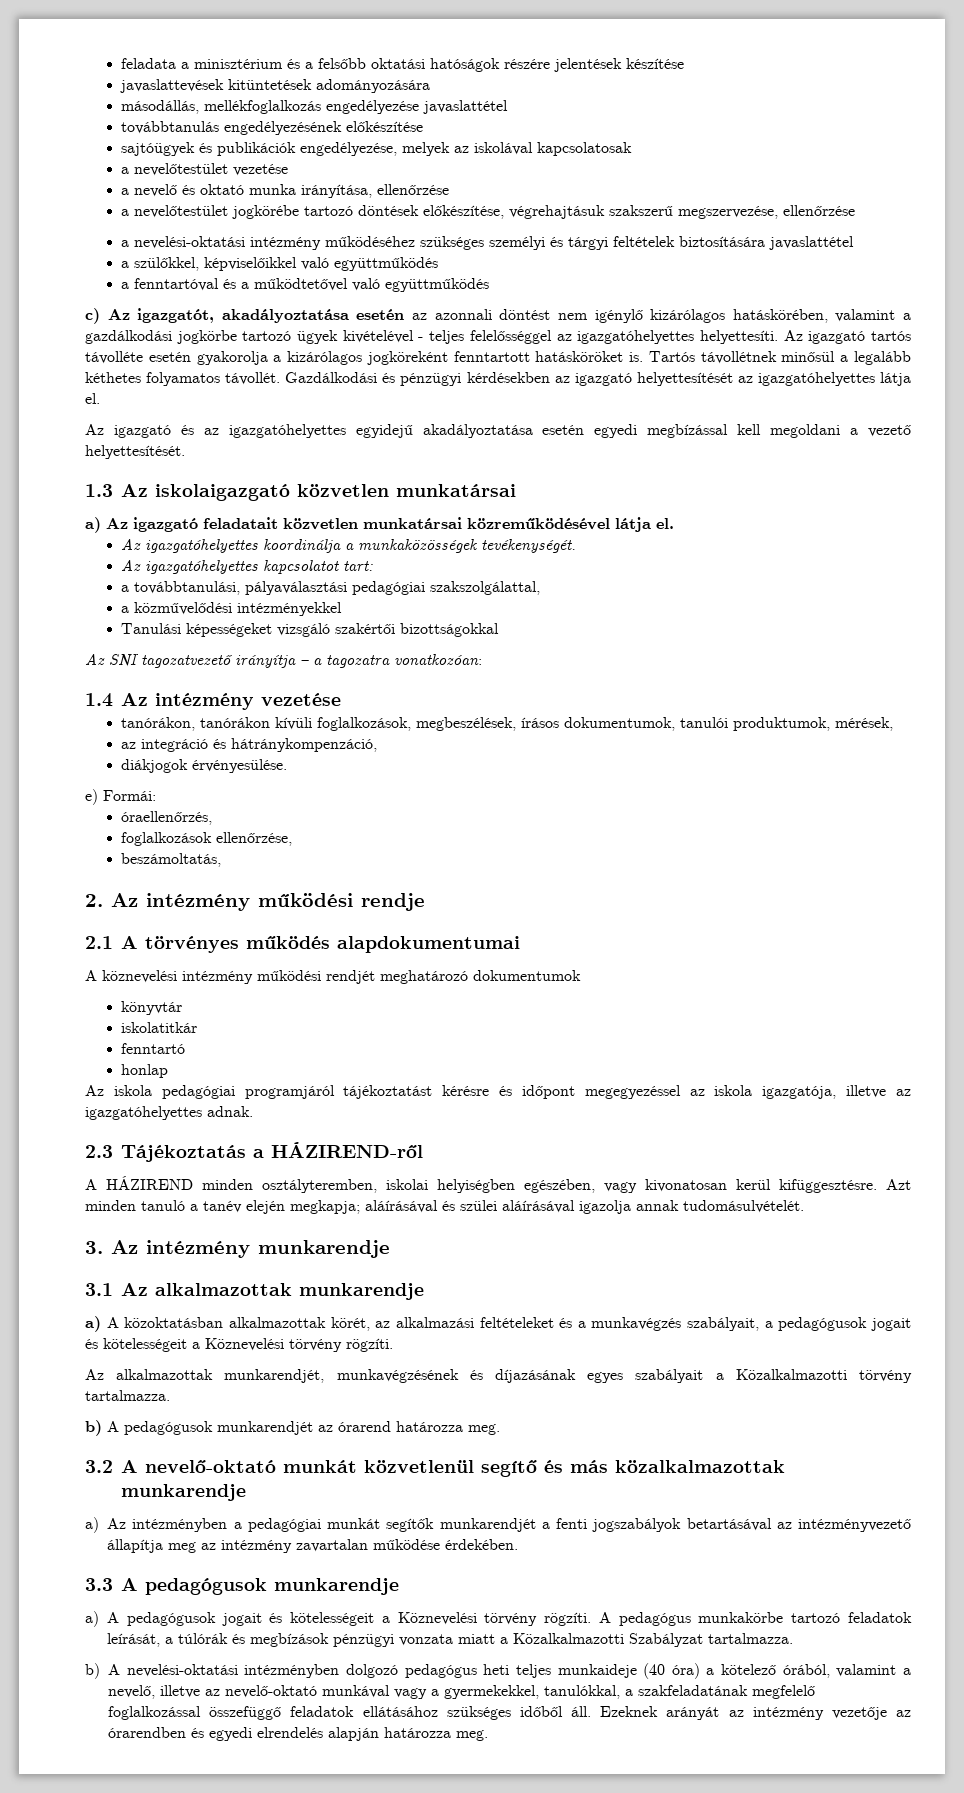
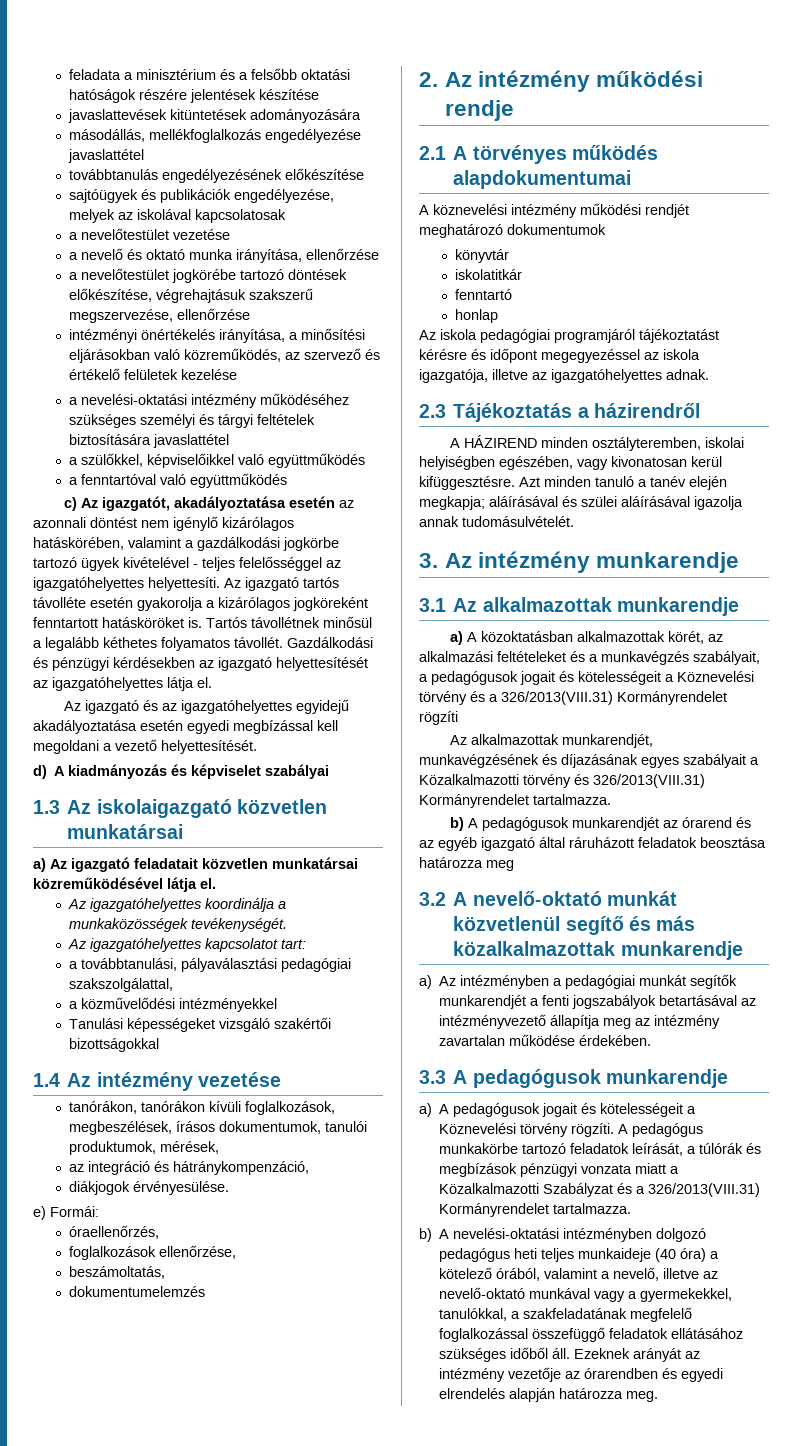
+ intézményi önértékelés irányítása, a minősítési eljárásokban való közreműködés, az szervező és értékelő felületek kezelése
- a fenntartóval és a működtetővel való együttműködés
+ a fenntartóval való együttműködés
+ d) A kiadmányozás és képviselet szabályai
- Az SNI tagozatvezető irányítja – a tagozatra vonatkozóan:
+ dokumentumelemzés
- 2.3 Tájékoztatás a HÁZIREND-ről
+ 2.3 Tájékoztatás a házirendről
- a) A közoktatásban alkalmazottak körét, az alkalmazási feltételeket és a munkavégzés szabályait, a pedagógusok jogait és kötelességeit a Köznevelési törvény rögzíti.
+ a) A közoktatásban alkalmazottak körét, az alkalmazási feltételeket és a munkavégzés szabályait, a pedagógusok jogait és kötelességeit a Köznevelési törvény és a 326/2013(VIII.31) Kormányrendelet rögzíti
- Az alkalmazottak munkarendjét, munkavégzésének és díjazásának egyes szabályait a Közalkalmazotti törvény tartalmazza.
+ Az alkalmazottak munkarendjét, munkavégzésének és díjazásának egyes szabályait a Közalkalmazotti törvény és 326/2013(VIII.31) Kormányrendelet tartalmazza.
- b) A pedagógusok munkarendjét az órarend határozza meg.
+ b) A pedagógusok munkarendjét az órarend és az egyéb igazgató által ráruházott feladatok beosztása határozza meg
- A pedagógus munkakörbe tartozó feladatok leírását, a túlórák és megbízások pénzügyi vonzata miatt a Közalkalmazotti Szabályzat tartalmazza.
+ A pedagógus munkakörbe tartozó feladatok leírását, a túlórák és megbízások pénzügyi vonzata miatt a Közalkalmazotti Szabályzat és a 326/2013(VIII.31) Kormányrendelet tartalmazza.

